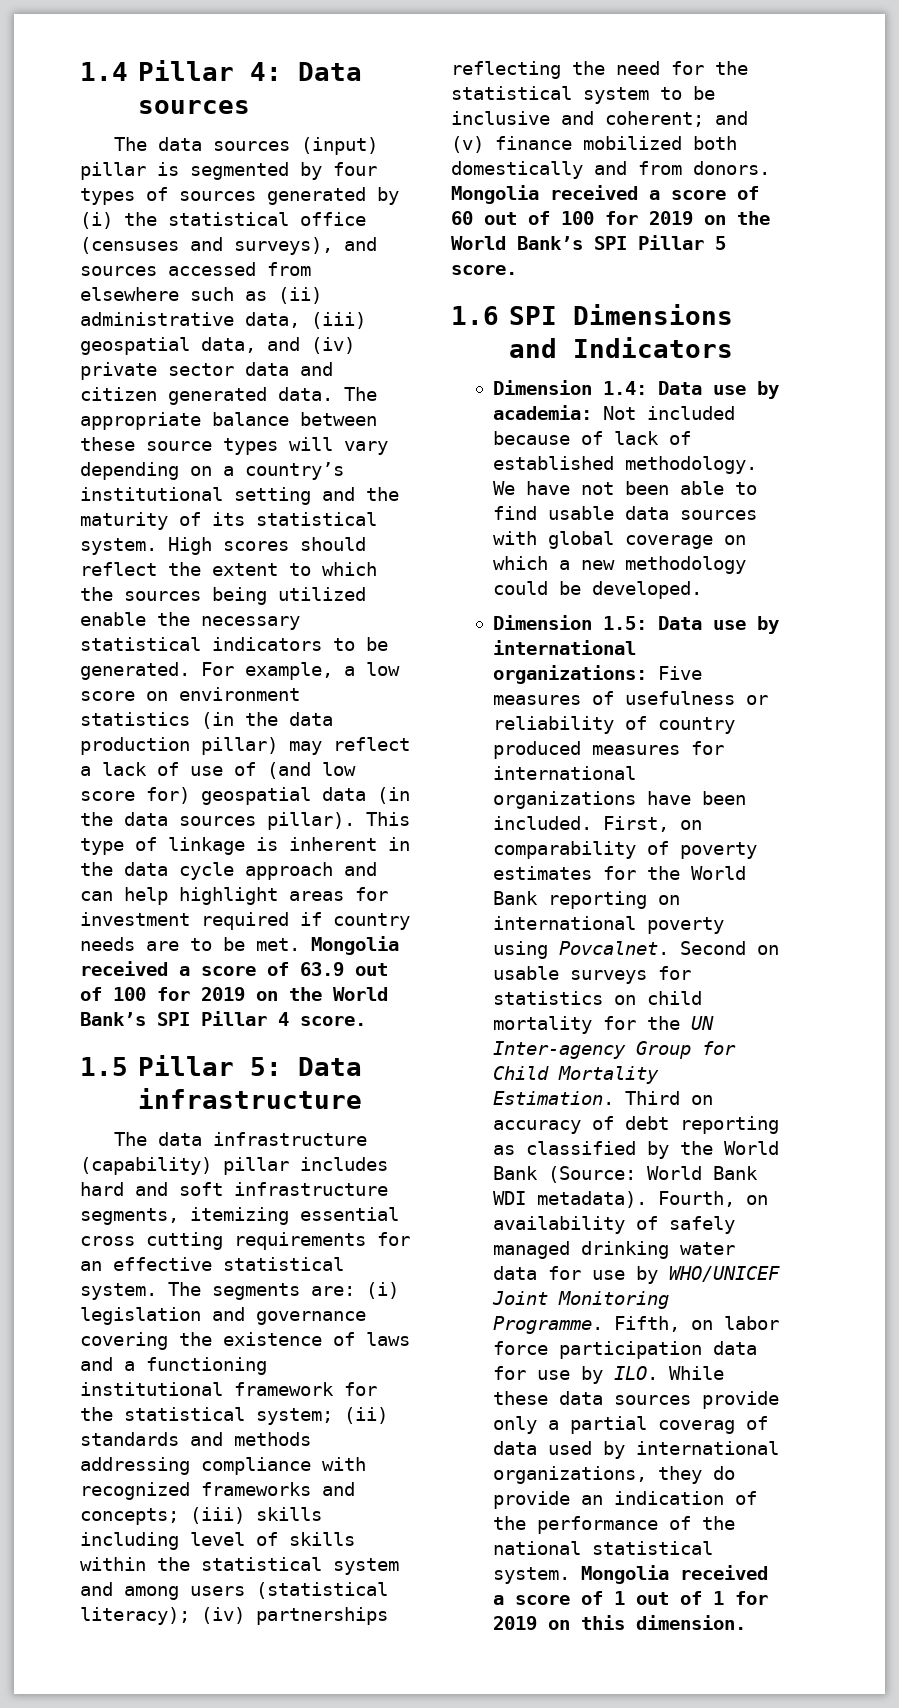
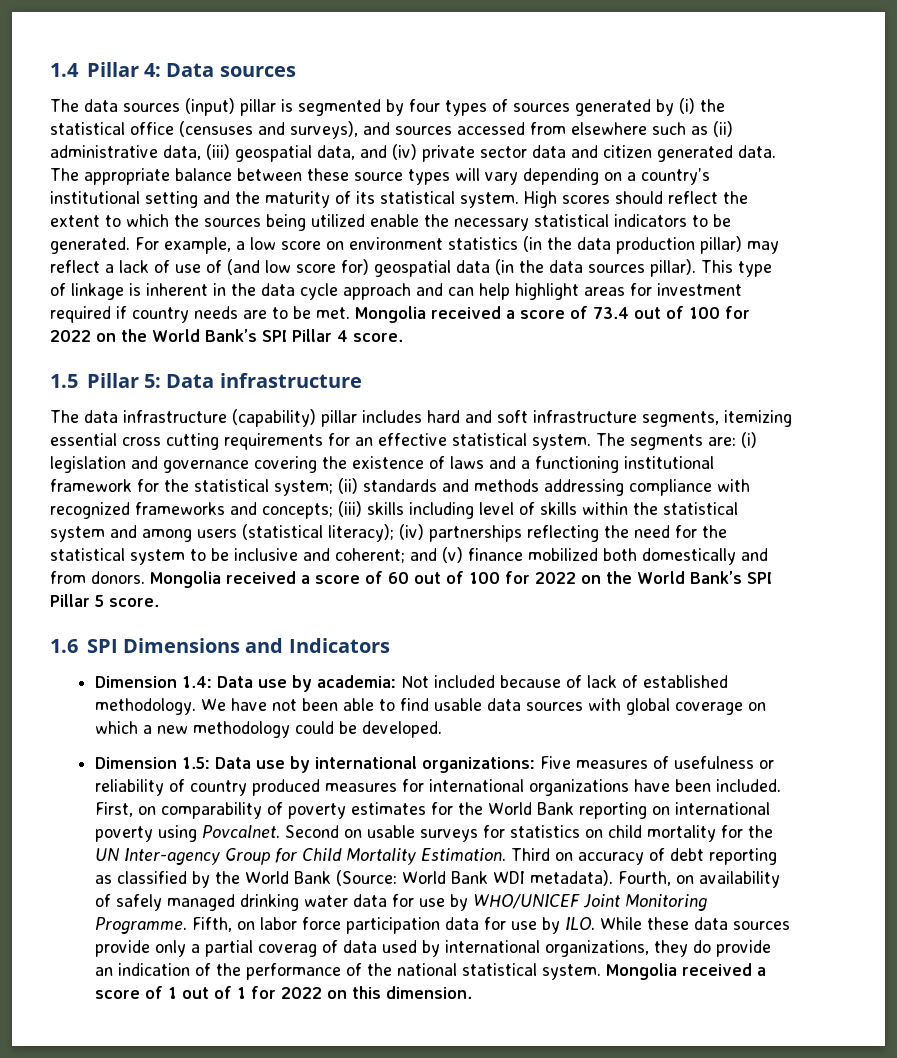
- Mongolia received a score of 63.9 out of 100 for 2019 on the World Bank’s SPI Pillar 4 score.
+ Mongolia received a score of 73.4 out of 100 for 2022 on the World Bank’s SPI Pillar 4 score.
- Mongolia received a score of 60 out of 100 for 2019 on the World Bank’s SPI Pillar 5 score.
+ Mongolia received a score of 60 out of 100 for 2022 on the World Bank’s SPI Pillar 5 score.
- Mongolia received a score of 1 out of 1 for 2019 on this dimension.
+ Mongolia received a score of 1 out of 1 for 2022 on this dimension.

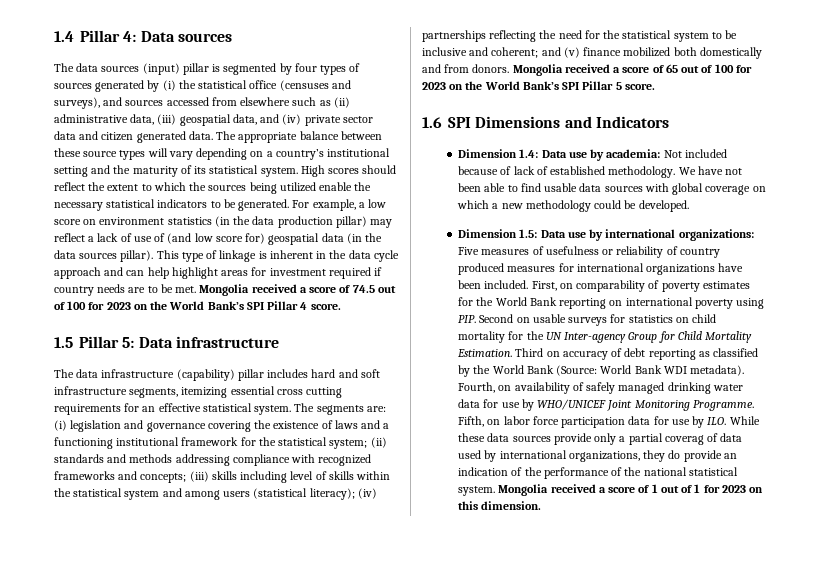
- Mongolia received a score of 73.4 out of 100 for 2022 on the World Bank’s SPI Pillar 4 score.
+ Mongolia received a score of 74.5 out of 100 for 2023 on the World Bank’s SPI Pillar 4 score.
- Mongolia received a score of 60 out of 100 for 2022 on the World Bank’s SPI Pillar 5 score.
+ Mongolia received a score of 65 out of 100 for 2023 on the World Bank’s SPI Pillar 5 score.
- First, on comparability of poverty estimates for the World Bank reporting on international poverty using Povcalnet. Second on usable surveys for statistics on child mortality for the UN Inter-agency Group for Child Mortality Estimation.
+ First, on comparability of poverty estimates for the World Bank reporting on international poverty using PIP. Second on usable surveys for statistics on child mortality for the UN Inter-agency Group for Child Mortality Estimation.
- Mongolia received a score of 1 out of 1 for 2022 on this dimension.
+ Mongolia received a score of 1 out of 1 for 2023 on this dimension.

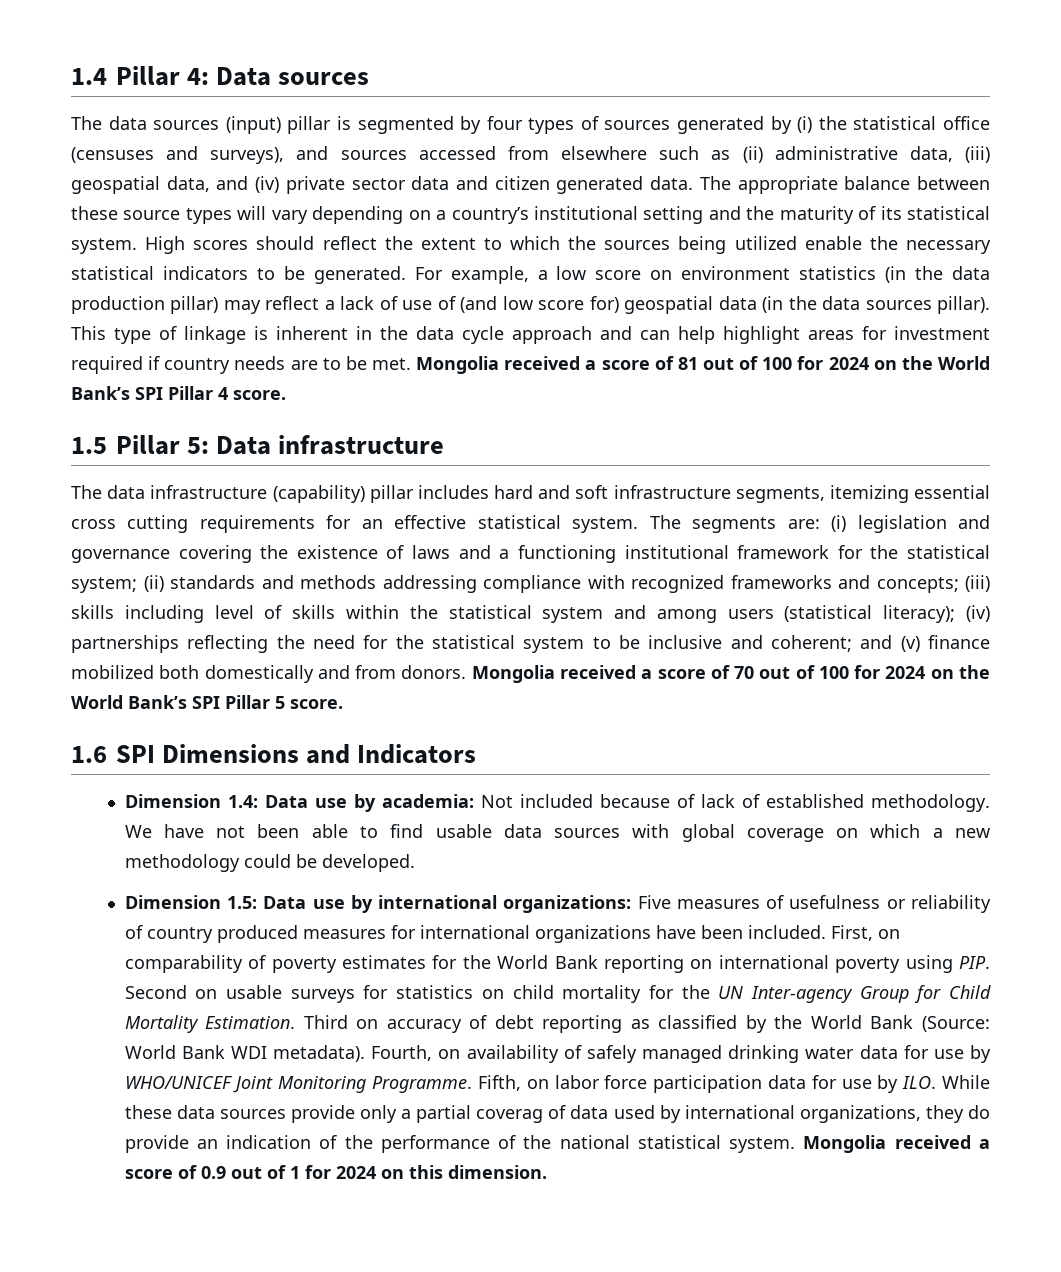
- Mongolia received a score of 74.5 out of 100 for 2023 on the World Bank’s SPI Pillar 4 score.
+ Mongolia received a score of 81 out of 100 for 2024 on the World Bank’s SPI Pillar 4 score.
- Mongolia received a score of 65 out of 100 for 2023 on the World Bank’s SPI Pillar 5 score.
+ Mongolia received a score of 70 out of 100 for 2024 on the World Bank’s SPI Pillar 5 score.
- Mongolia received a score of 1 out of 1 for 2023 on this dimension.
+ Mongolia received a score of 0.9 out of 1 for 2024 on this dimension.

